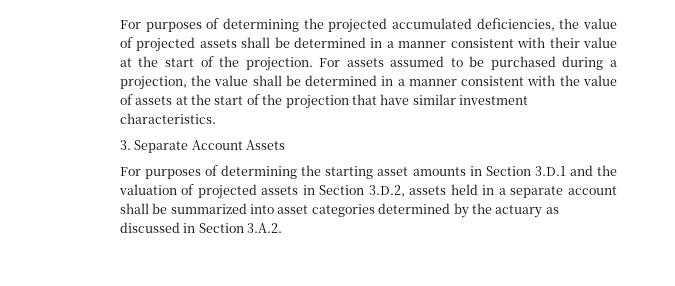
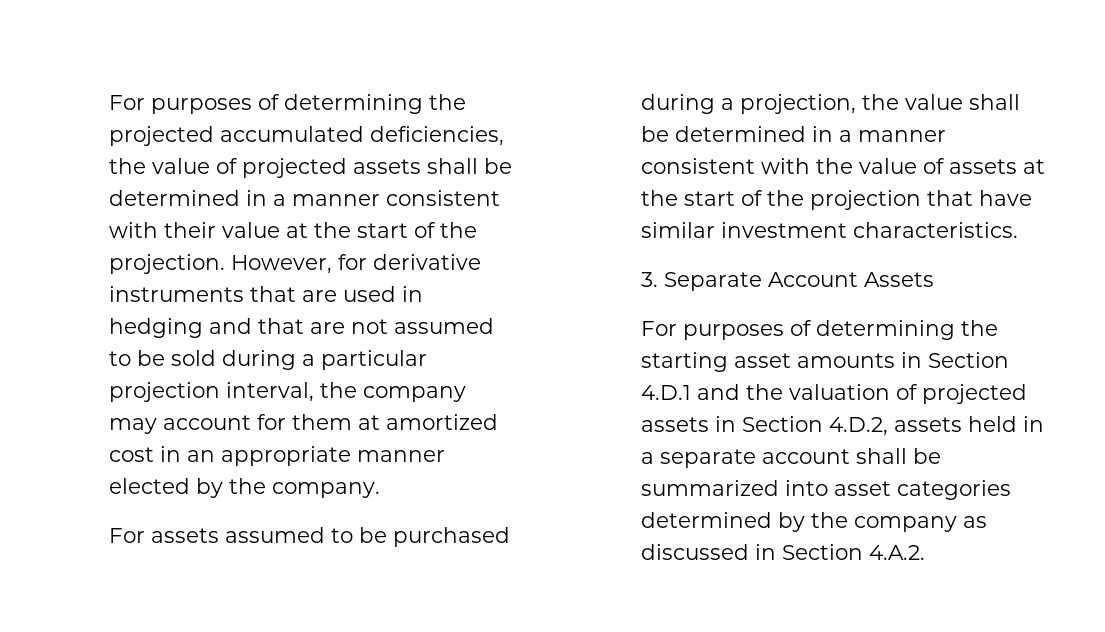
- For purposes of determining the projected accumulated deficiencies, the value of projected assets shall be determined in a manner consistent with their value at the start of the projection. For assets assumed to be purchased during a projection, the value shall be determined in a manner consistent with the value of assets at the start of the projection that have similar investment characteristics.
+ For purposes of determining the projected accumulated deficiencies, the value of projected assets shall be determined in a manner consistent with their value at the start of the projection. However, for derivative instruments that are used in hedging and that are not assumed to be sold during a particular projection interval, the company may account for them at amortized cost in an appropriate manner elected by the company.
+ For assets assumed to be purchased during a projection, the value shall be determined in a manner consistent with the value of assets at the start of the projection that have similar investment characteristics.
- For purposes of determining the starting asset amounts in Section 3.D.1 and the valuation of projected assets in Section 3.D.2, assets held in a separate account shall be summarized into asset categories determined by the actuary as discussed in Section 3.A.2.
+ For purposes of determining the starting asset amounts in Section 4.D.1 and the valuation of projected assets in Section 4.D.2, assets held in a separate account shall be summarized into asset categories determined by the company as discussed in Section 4.A.2.

